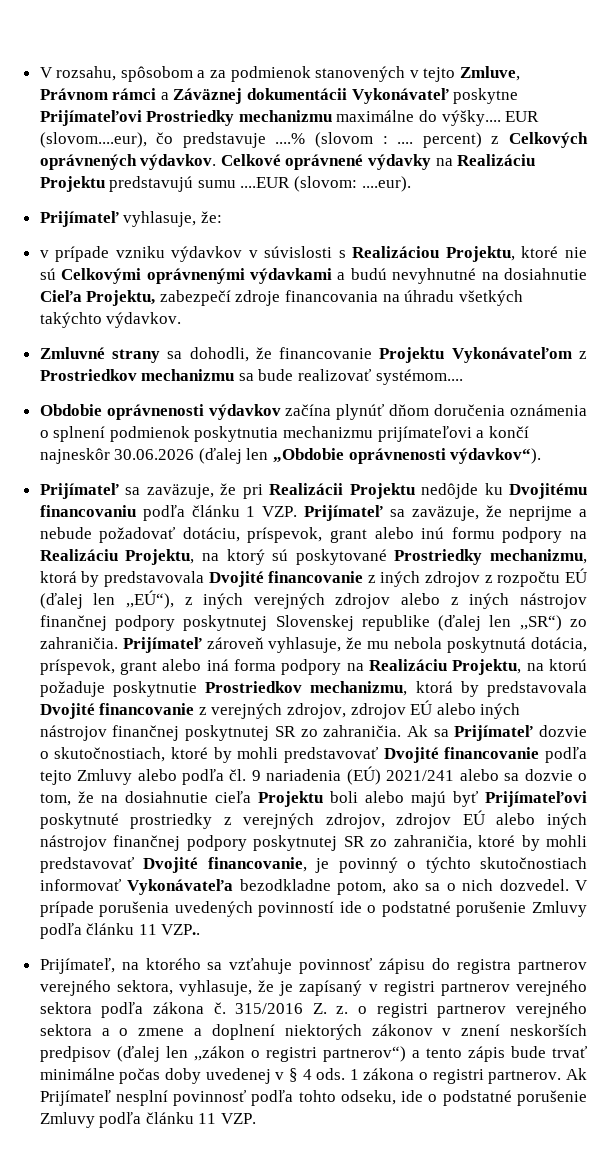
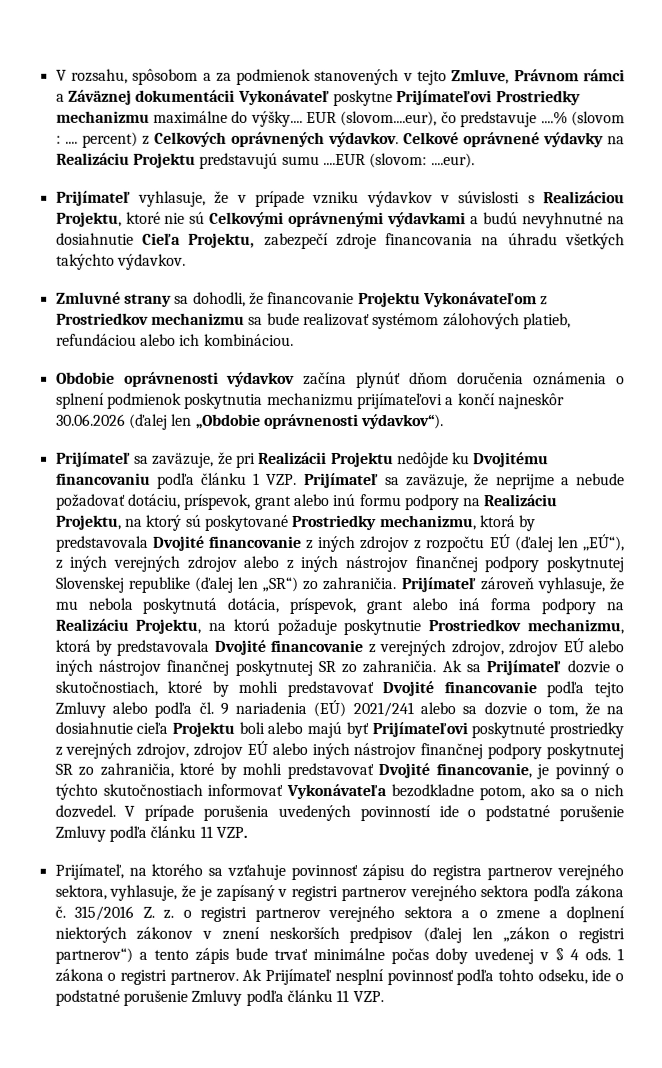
- Prijímateľ vyhlasuje, že:
- v prípade vzniku výdavkov v súvislosti s Realizáciou Projektu, ktoré nie sú Celkovými oprávnenými výdavkami a budú nevyhnutné na dosiahnutie Cieľa Projektu, zabezpečí zdroje financovania na úhradu všetkých takýchto výdavkov.
+ Prijímateľ vyhlasuje, že v prípade vzniku výdavkov v súvislosti s Realizáciou Projektu, ktoré nie sú Celkovými oprávnenými výdavkami a budú nevyhnutné na dosiahnutie Cieľa Projektu, zabezpečí zdroje financovania na úhradu všetkých takýchto výdavkov.
- Zmluvné strany sa dohodli, že financovanie Projektu Vykonávateľom z Prostriedkov mechanizmu sa bude realizovať systémom....
+ Zmluvné strany sa dohodli, že financovanie Projektu Vykonávateľom z Prostriedkov mechanizmu sa bude realizovať systémom zálohových platieb, refundáciou alebo ich kombináciou.
- Prijímateľ sa zaväzuje, že pri Realizácii Projektu nedôjde ku Dvojitému financovaniu podľa článku 1 VZP. Prijímateľ sa zaväzuje, že neprijme a nebude požadovať dotáciu, príspevok, grant alebo inú formu podpory na Realizáciu Projektu, na ktorý sú poskytované Prostriedky mechanizmu, ktorá by predstavovala Dvojité financovanie z iných zdrojov z rozpočtu EÚ (ďalej len ,,EÚ“), z iných verejných zdrojov alebo z iných nástrojov finančnej podpory poskytnutej Slovenskej republike (ďalej len ,,SR“) zo zahraničia.
+ Prijímateľ sa zaväzuje, že pri Realizácii Projektu nedôjde ku Dvojitému financovaniu podľa článku 1 VZP. Prijímateľ sa zaväzuje, že neprijme a nebude požadovať dotáciu, príspevok, grant alebo inú formu podpory na Realizáciu Projektu, na ktorý sú poskytované Prostriedky mechanizmu, ktorá by predstavovala Dvojité financovanie z iných zdrojov z rozpočtu EÚ (ďalej len ,,EÚ“), z iných verejných zdrojov alebo z iných nástrojov finančnej podpory poskytnutej Slovenskej republike (ďalej len „SR“) zo zahraničia.
- V prípade porušenia uvedených povinností ide o podstatné porušenie Zmluvy podľa článku 11 VZP..
+ V prípade porušenia uvedených povinností ide o podstatné porušenie Zmluvy podľa článku 11 VZP.
- 315/2016 Z. z. o registri partnerov verejného sektora a o zmene a doplnení niektorých zákonov v znení neskorších predpisov (ďalej len ,,zákon o registri partnerov“) a tento zápis bude trvať minimálne počas doby uvedenej v § 4 ods.
+ 315/2016 Z. z. o registri partnerov verejného sektora a o zmene a doplnení niektorých zákonov v znení neskorších predpisov (ďalej len „zákon o registri partnerov“) a tento zápis bude trvať minimálne počas doby uvedenej v § 4 ods.

